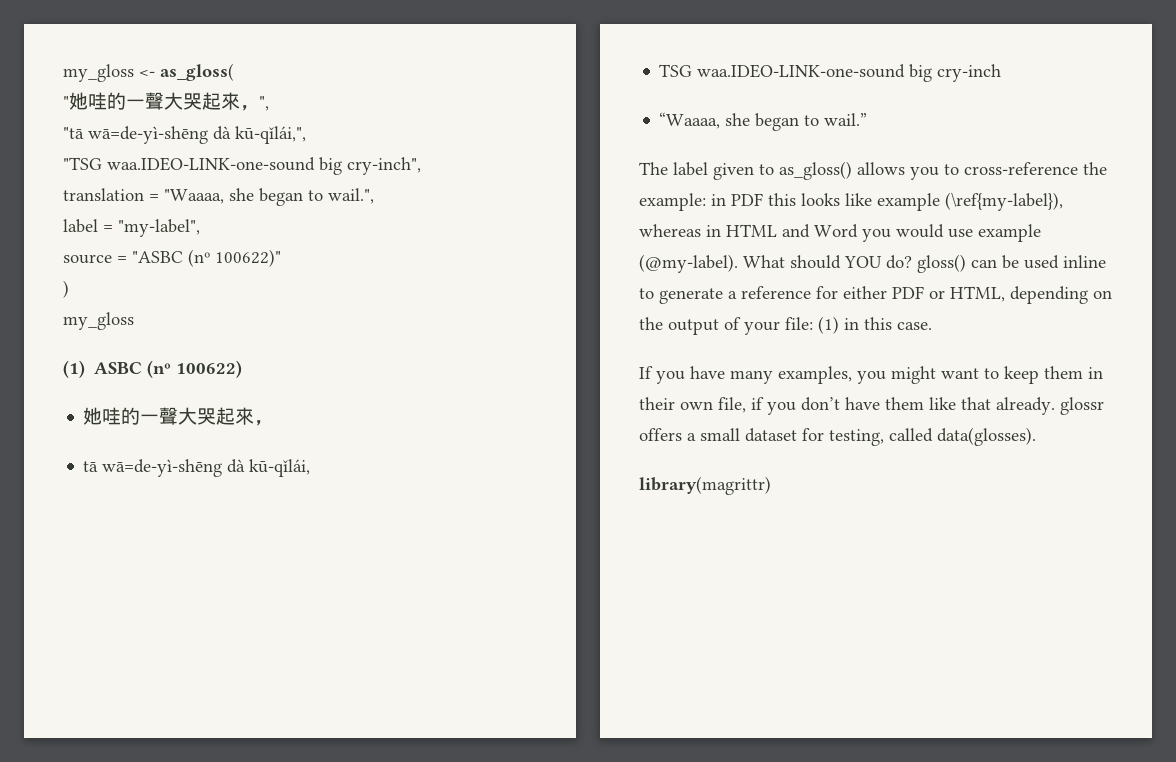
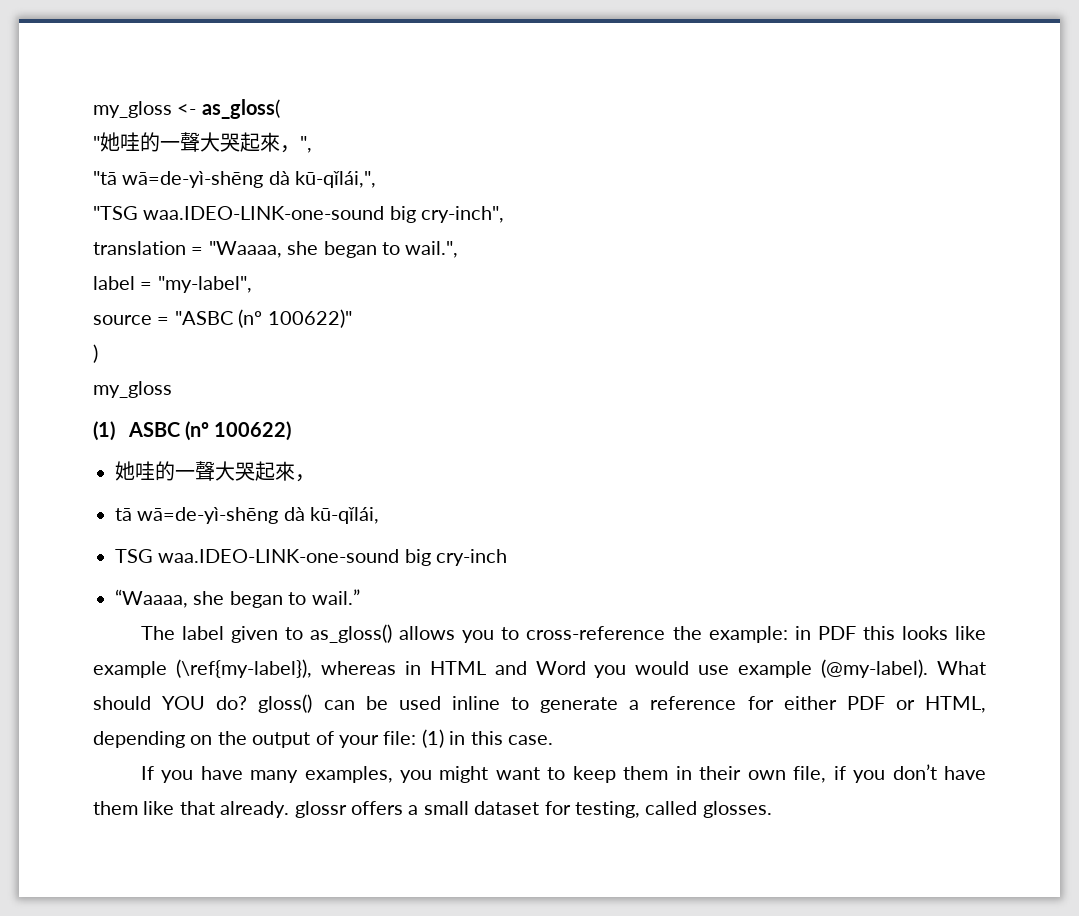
- If you have many examples, you might want to keep them in their own file, if you don’t have them like that already. glossr offers a small dataset for testing, called data(glosses).
- library(magrittr)
+ If you have many examples, you might want to keep them in their own file, if you don’t have them like that already. glossr offers a small dataset for testing, called glosses.

